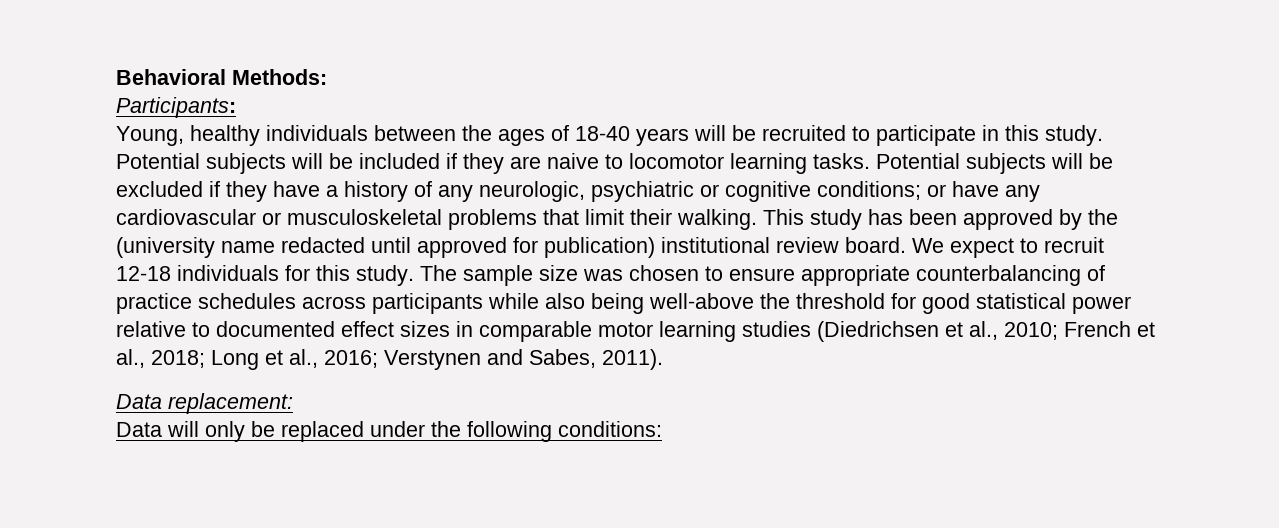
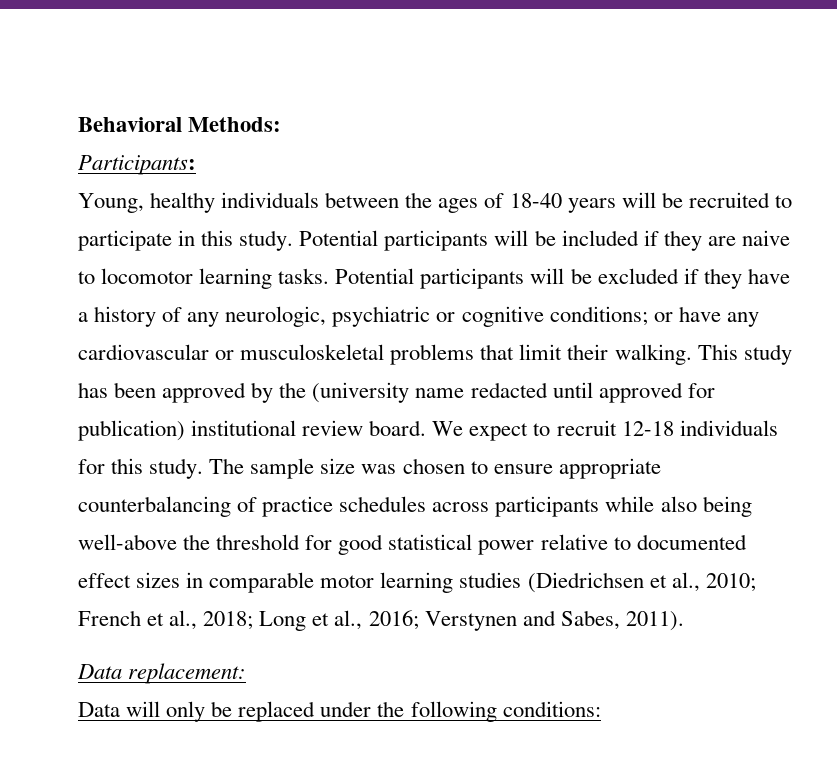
- Potential subjects will be included if they are naive to locomotor learning tasks.
+ Potential participants will be included if they are naive to locomotor learning tasks.
- Potential subjects will be excluded if they have a history of any neurologic, psychiatric or cognitive conditions; or have any cardiovascular or musculoskeletal problems that limit their walking.
+ Potential participants will be excluded if they have a history of any neurologic, psychiatric or cognitive conditions; or have any cardiovascular or musculoskeletal problems that limit their walking.

